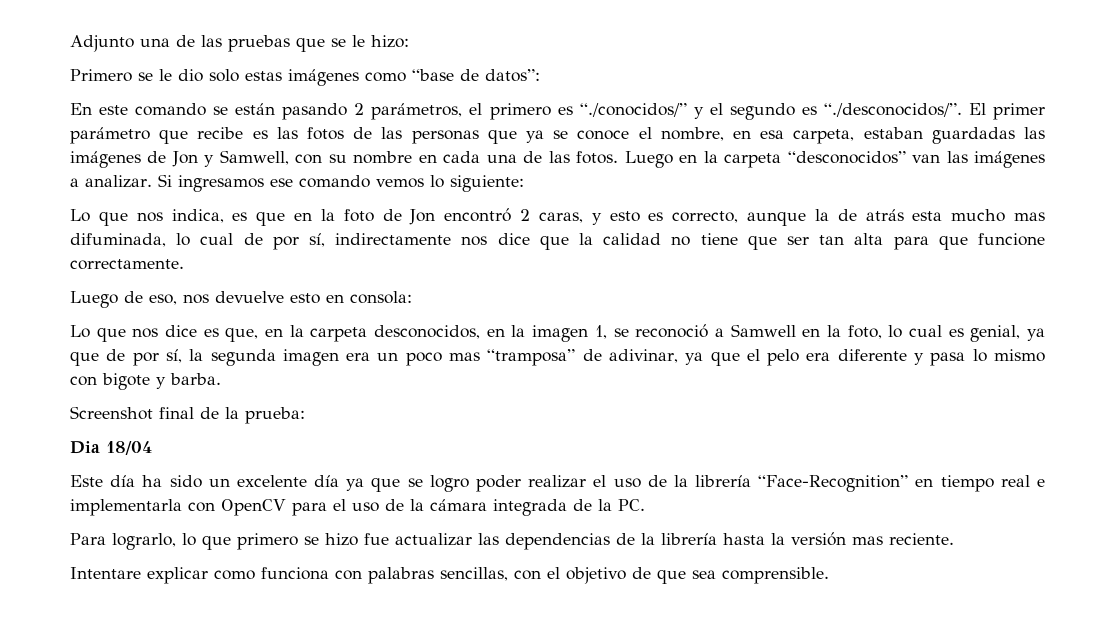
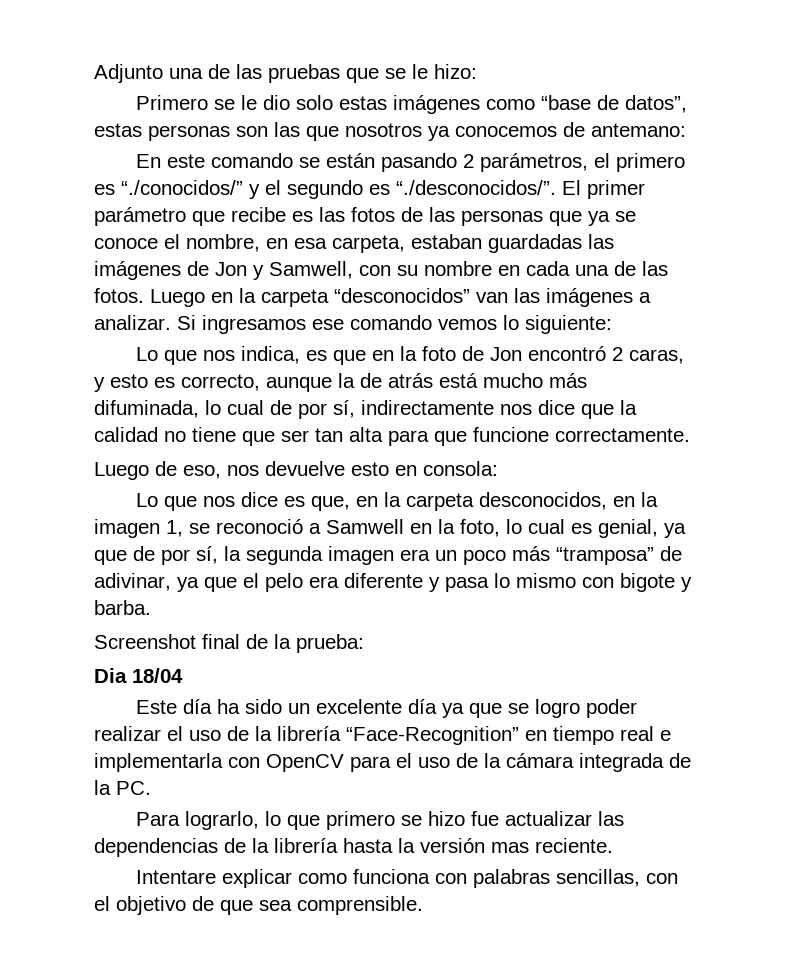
- Primero se le dio solo estas imágenes como “base de datos”:
+ Primero se le dio solo estas imágenes como “base de datos”, estas personas son las que nosotros ya conocemos de antemano:
- Lo que nos indica, es que en la foto de Jon encontró 2 caras, y esto es correcto, aunque la de atrás esta mucho mas difuminada, lo cual de por sí, indirectamente nos dice que la calidad no tiene que ser tan alta para que funcione correctamente.
+ Lo que nos indica, es que en la foto de Jon encontró 2 caras, y esto es correcto, aunque la de atrás está mucho más difuminada, lo cual de por sí, indirectamente nos dice que la calidad no tiene que ser tan alta para que funcione correctamente.
- Lo que nos dice es que, en la carpeta desconocidos, en la imagen 1, se reconoció a Samwell en la foto, lo cual es genial, ya que de por sí, la segunda imagen era un poco mas “tramposa” de adivinar, ya que el pelo era diferente y pasa lo mismo con bigote y barba.
+ Lo que nos dice es que, en la carpeta desconocidos, en la imagen 1, se reconoció a Samwell en la foto, lo cual es genial, ya que de por sí, la segunda imagen era un poco más “tramposa” de adivinar, ya que el pelo era diferente y pasa lo mismo con bigote y barba.

